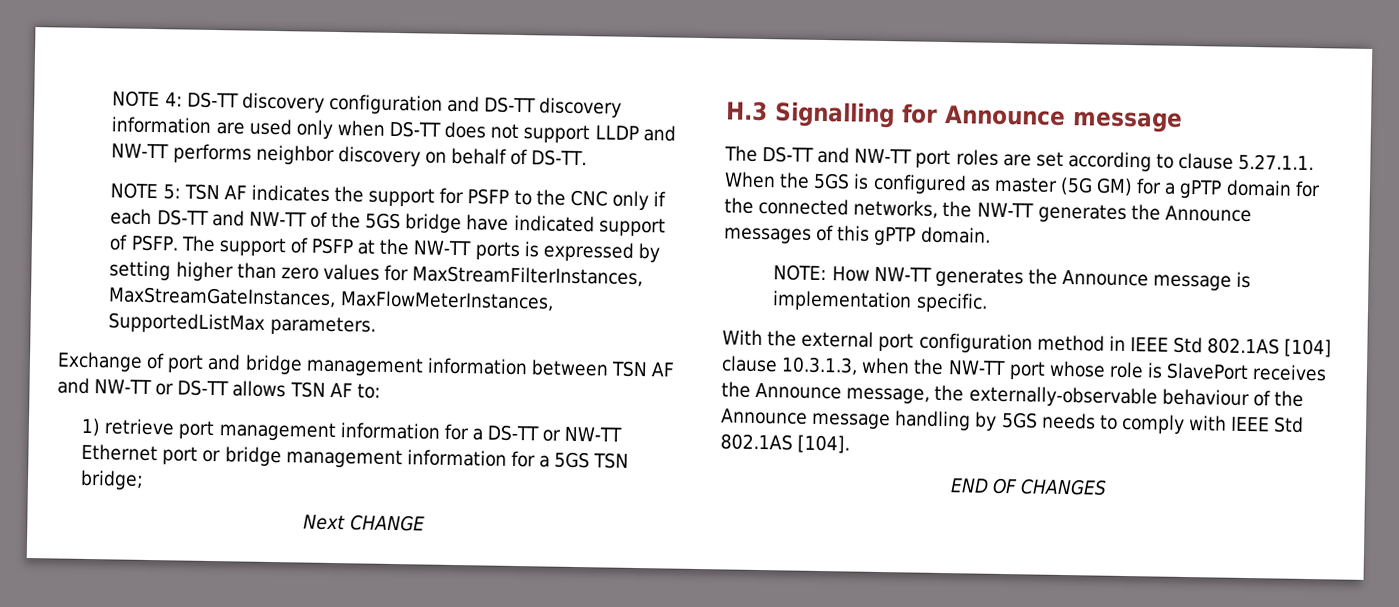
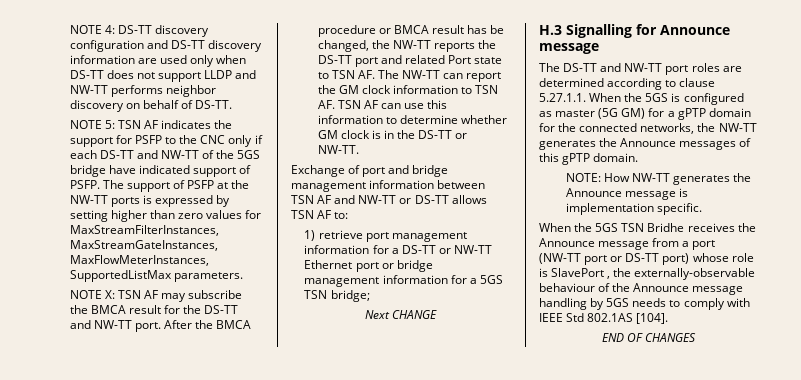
+ NOTE X: TSN AF may subscribe the BMCA result for the DS-TT and NW-TT port. After the BMCA procedure or BMCA result has be changed, the NW-TT reports the DS-TT port and related Port state to TSN AF. The NW-TT can report the GM clock information to TSN AF. TSN AF can use this information to determine whether GM clock is in the DS-TT or NW-TT.
- The DS-TT and NW-TT port roles are set according to clause 5.27.1.1. When the 5GS is configured as master (5G GM) for a gPTP domain for the connected networks, the NW-TT generates the Announce messages of this gPTP domain.
+ The DS-TT and NW-TT port roles are determined according to clause 5.27.1.1. When the 5GS is configured as master (5G GM) for a gPTP domain for the connected networks, the NW-TT generates the Announce messages of this gPTP domain.
- With the external port configuration method in IEEE Std 802.1AS [104] clause 10.3.1.3, when the NW-TT port whose role is SlavePort receives the Announce message, the externally-observable behaviour of the Announce message handling by 5GS needs to comply with IEEE Std 802.1AS [104].
+ When the 5GS TSN Bridhe receives the Announce message from a port (NW-TT port or DS-TT port) whose role is SlavePort , the externally-observable behaviour of the Announce message handling by 5GS needs to comply with IEEE Std 802.1AS [104].

